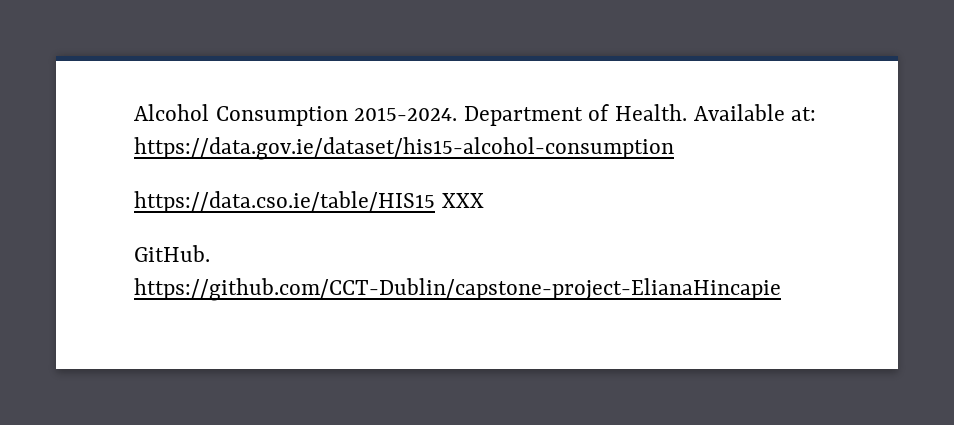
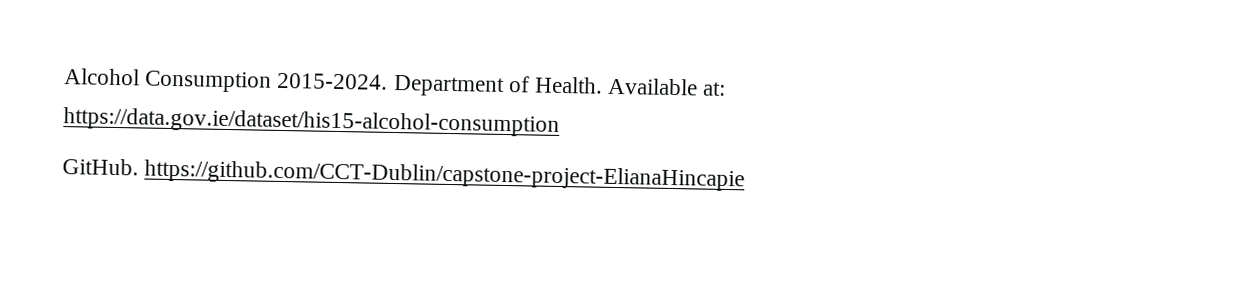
- https://data.cso.ie/table/HIS15 XXX

